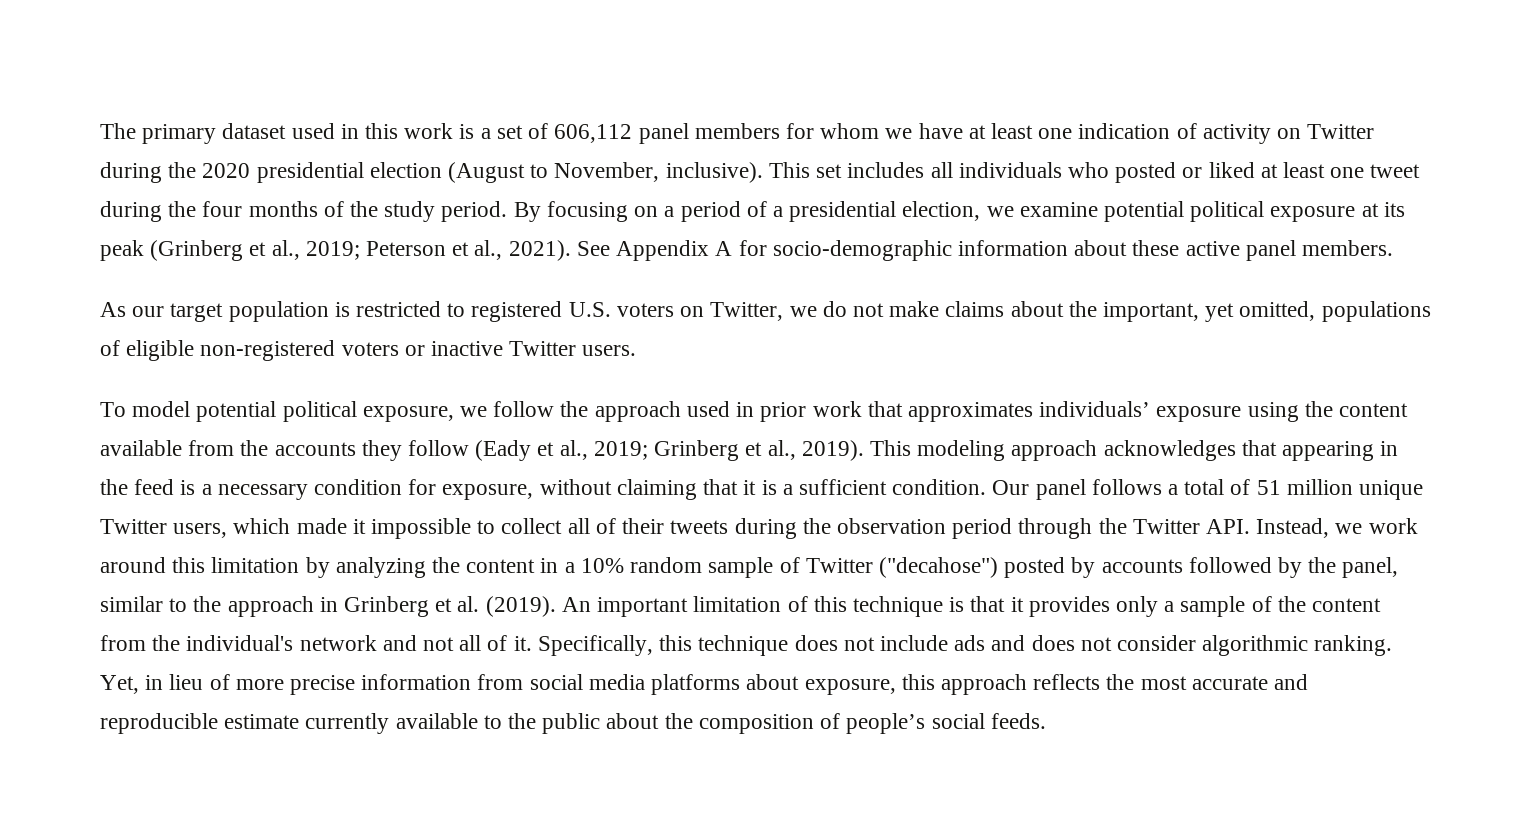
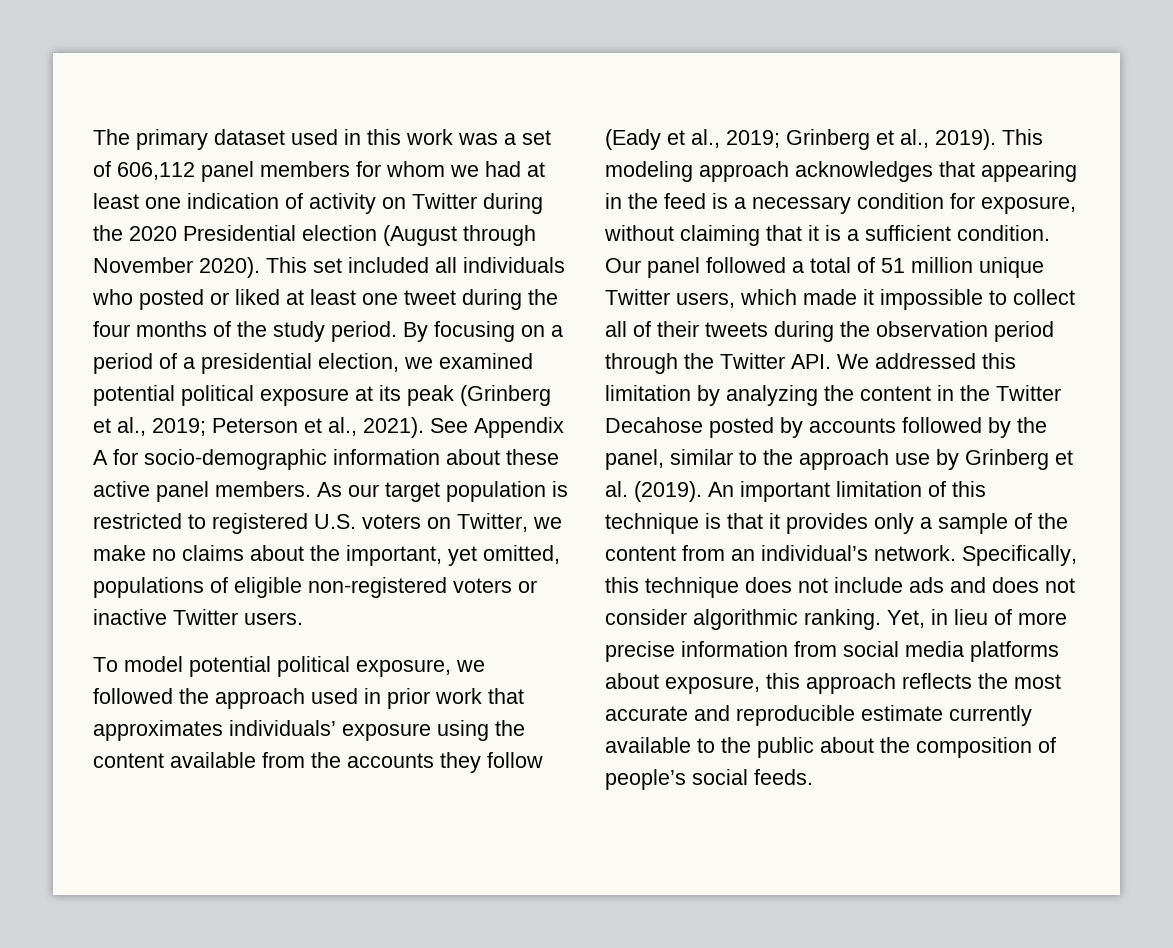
- The primary dataset used in this work is a set of 606,112 panel members for whom we have at least one indication of activity on Twitter during the 2020 presidential election (August to November, inclusive).
+ The primary dataset used in this work was a set of 606,112 panel members for whom we had at least one indication of activity on Twitter during the 2020 Presidential election (August through November 2020).
- This set includes all individuals who posted or liked at least one tweet during the four months of the study period.
+ This set included all individuals who posted or liked at least one tweet during the four months of the study period.
- By focusing on a period of a presidential election, we examine potential political exposure at its peak (Grinberg et al., 2019; Peterson et al., 2021).
+ By focusing on a period of a presidential election, we examined potential political exposure at its peak (Grinberg et al., 2019; Peterson et al., 2021).
- See Appendix A for socio-demographic information about these active panel members.
- As our target population is restricted to registered U.S. voters on Twitter, we do not make claims about the important, yet omitted, populations of eligible non-registered voters or inactive Twitter users.
+ See Appendix A for socio-demographic information about these active panel members. As our target population is restricted to registered U.S. voters on Twitter, we make no claims about the important, yet omitted, populations of eligible non-registered voters or inactive Twitter users.
- To model potential political exposure, we follow the approach used in prior work that approximates individuals’ exposure using the content available from the accounts they follow (Eady et al., 2019; Grinberg et al., 2019).
+ To model potential political exposure, we followed the approach used in prior work that approximates individuals’ exposure using the content available from the accounts they follow (Eady et al., 2019; Grinberg et al., 2019).
- Our panel follows a total of 51 million unique Twitter users, which made it impossible to collect all of their tweets during the observation period through the Twitter API. Instead, we work around this limitation by analyzing the content in a 10% random sample of Twitter ("decahose") posted by accounts followed by the panel, similar to the approach in Grinberg et al. (2019).
+ Our panel followed a total of 51 million unique Twitter users, which made it impossible to collect all of their tweets during the observation period through the Twitter API. We addressed this limitation by analyzing the content in the Twitter Decahose posted by accounts followed by the panel, similar to the approach use by Grinberg et al. (2019).
- An important limitation of this technique is that it provides only a sample of the content from the individual's network and not all of it.
+ An important limitation of this technique is that it provides only a sample of the content from an individual’s network.

